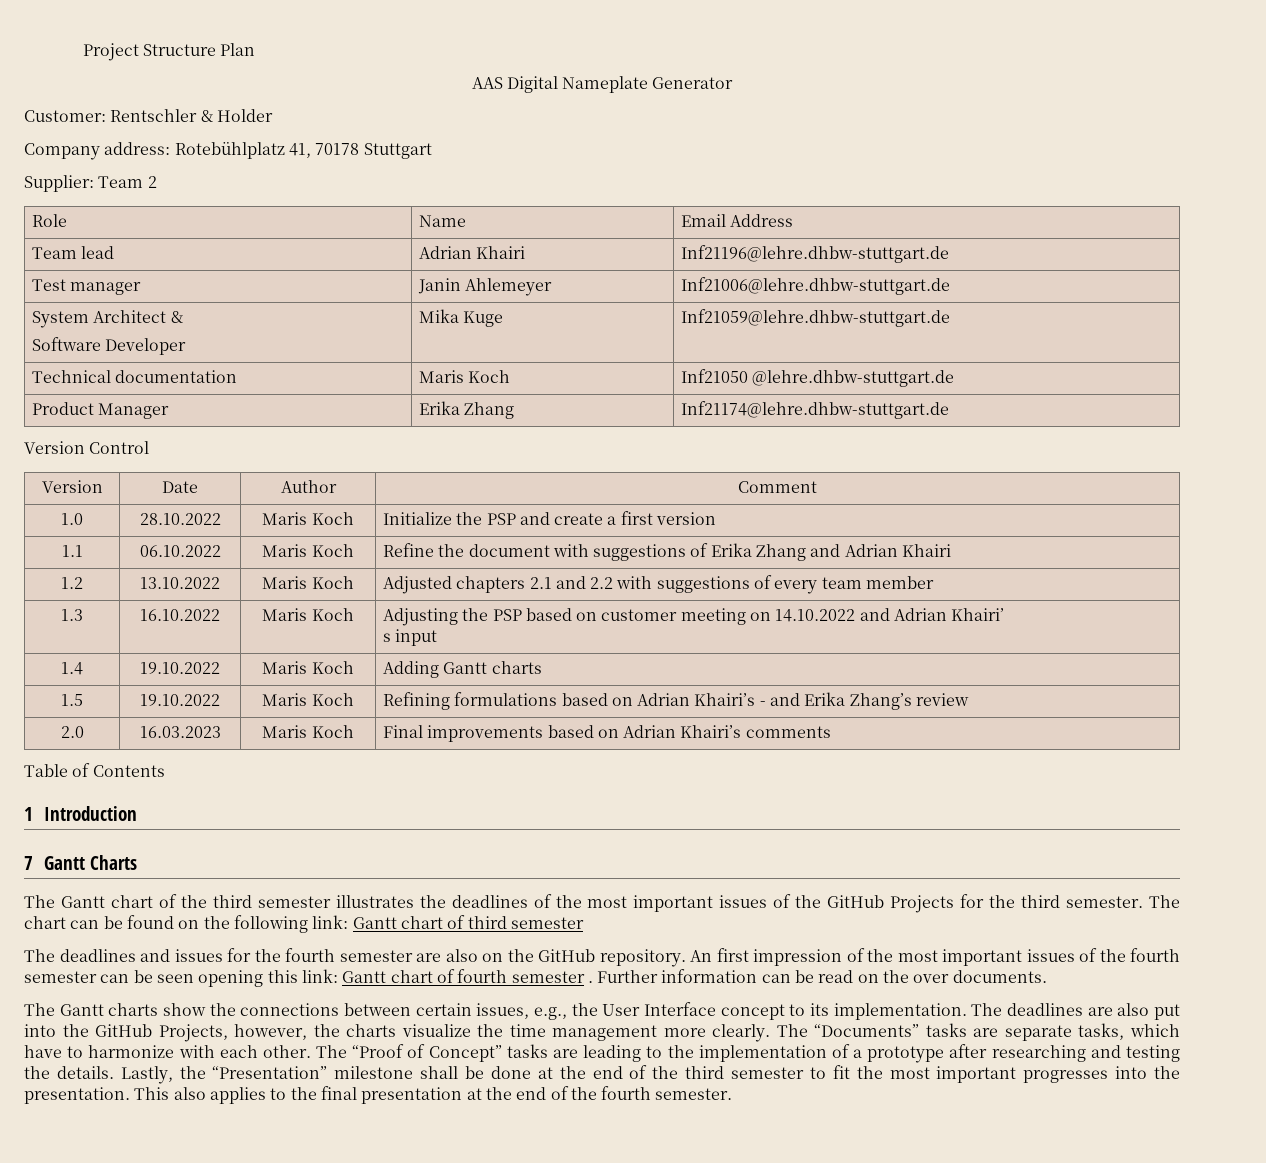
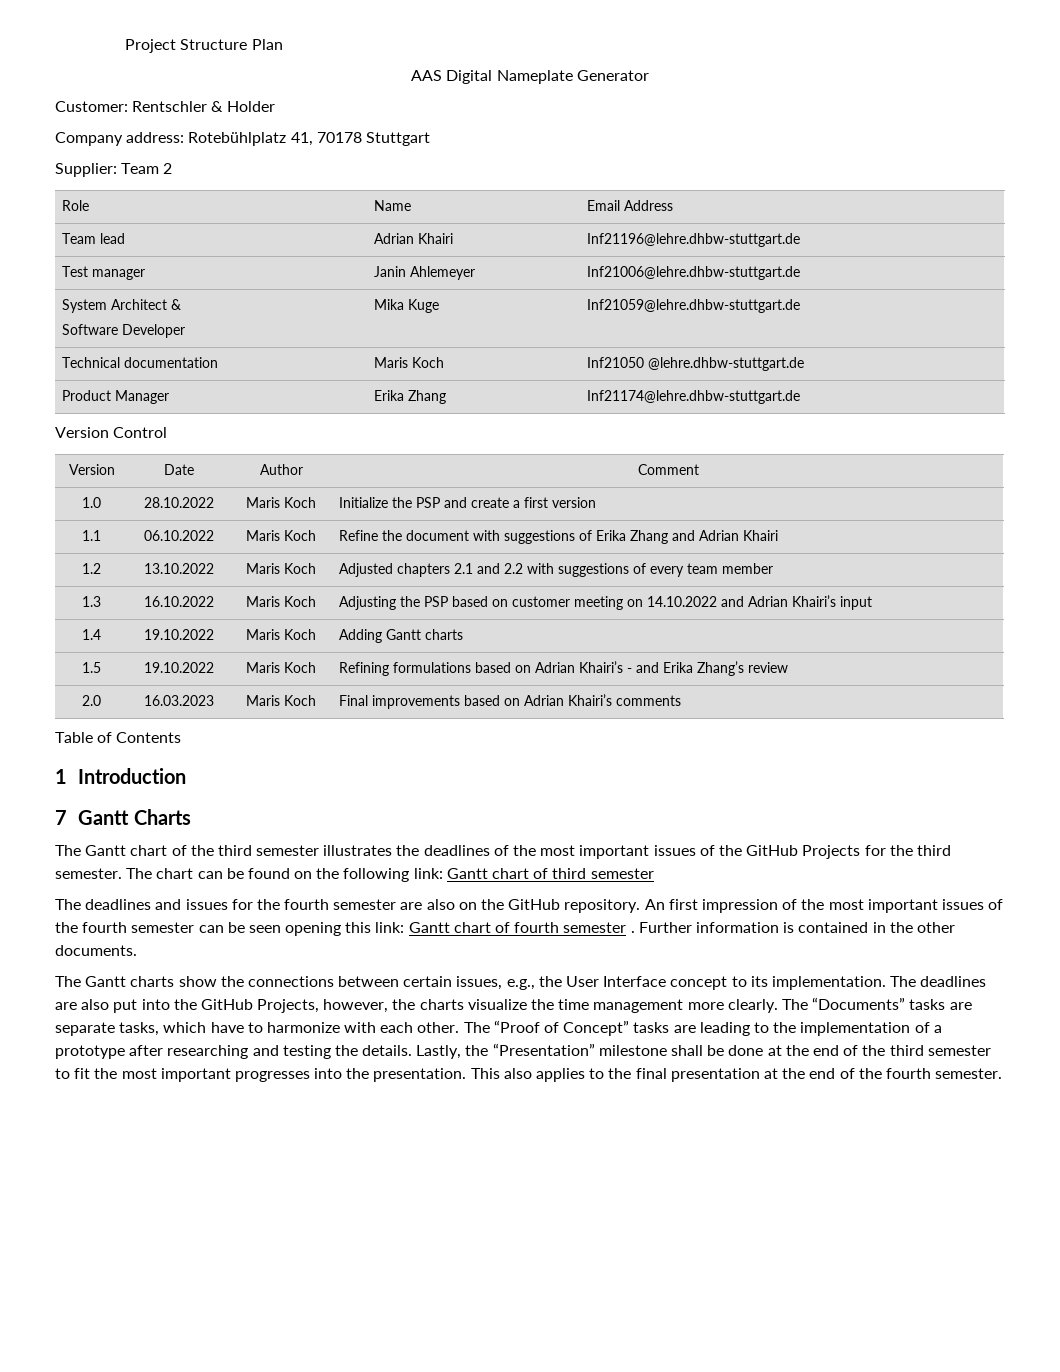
- 1.3 | 16.10.2022 | Maris Koch | Adjusting the PSP based on customer meeting on 14.10.2022 and Adrian Khairi’
- s input
+ 1.3 | 16.10.2022 | Maris Koch | Adjusting the PSP based on customer meeting on 14.10.2022 and Adrian Khairi’s input
- Further information can be read on the over documents.
+ Further information is contained in the other documents.

